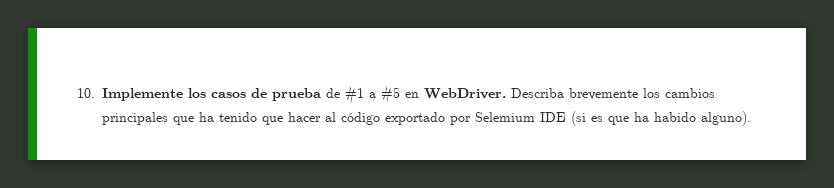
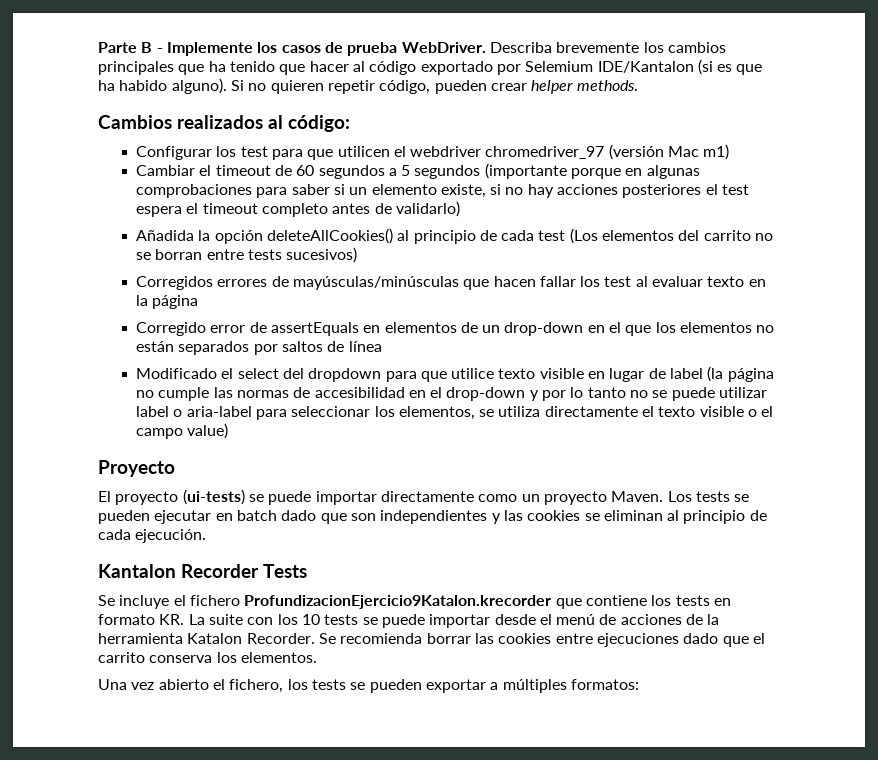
- 10. Implemente los casos de prueba de #1 a #5 en WebDriver.
+ Parte B - Implemente los casos de prueba WebDriver.
- Describa brevemente los cambios principales que ha tenido que hacer al código exportado por Selemium IDE (si es que ha habido alguno).
+ Describa brevemente los cambios principales que ha tenido que hacer al código exportado por Selemium IDE/Kantalon (si es que ha habido alguno).
+ Si no quieren repetir código, pueden crear helper methods.
+ Cambios realizados al código:
+ Configurar los test para que utilicen el webdriver chromedriver_97 (versión Mac m1)
+ Cambiar el timeout de 60 segundos a 5 segundos (importante porque en algunas comprobaciones para saber si un elemento existe, si no hay acciones posteriores el test espera el timeout completo antes de validarlo)
+ Añadida la opción deleteAllCookies() al principio de cada test (Los elementos del carrito no se borran entre tests sucesivos)
+ Corregidos errores de mayúsculas/minúsculas que hacen fallar los test al evaluar texto en la página
+ Corregido error de assertEquals en elementos de un drop-down en el que los elementos no están separados por saltos de línea
+ Modificado el select del dropdown para que utilice texto visible en lugar de label (la página no cumple las normas de accesibilidad en el drop-down y por lo tanto no se puede utilizar label o aria-label para seleccionar los elementos, se utiliza directamente el texto visible o el campo value)
+ Proyecto
+ El proyecto (ui-tests) se puede importar directamente como un proyecto Maven. Los tests se pueden ejecutar en batch dado que son independientes y las cookies se eliminan al principio de cada ejecución.
+ Kantalon Recorder Tests
+ Se incluye el fichero ProfundizacionEjercicio9Katalon.krecorder que contiene los tests en formato KR. La suite con los 10 tests se puede importar desde el menú de acciones de la herramienta Katalon Recorder. Se recomienda borrar las cookies entre ejecuciones dado que el carrito conserva los elementos.
+ Una vez abierto el fichero, los tests se pueden exportar a múltiples formatos:

